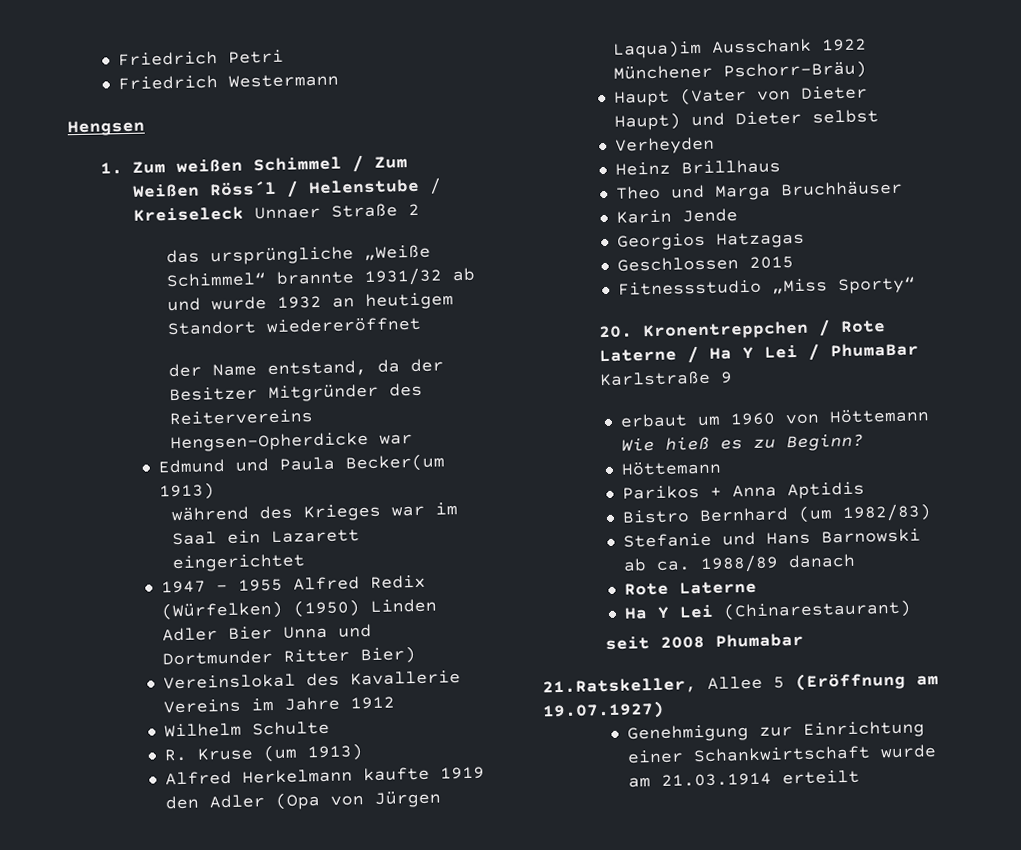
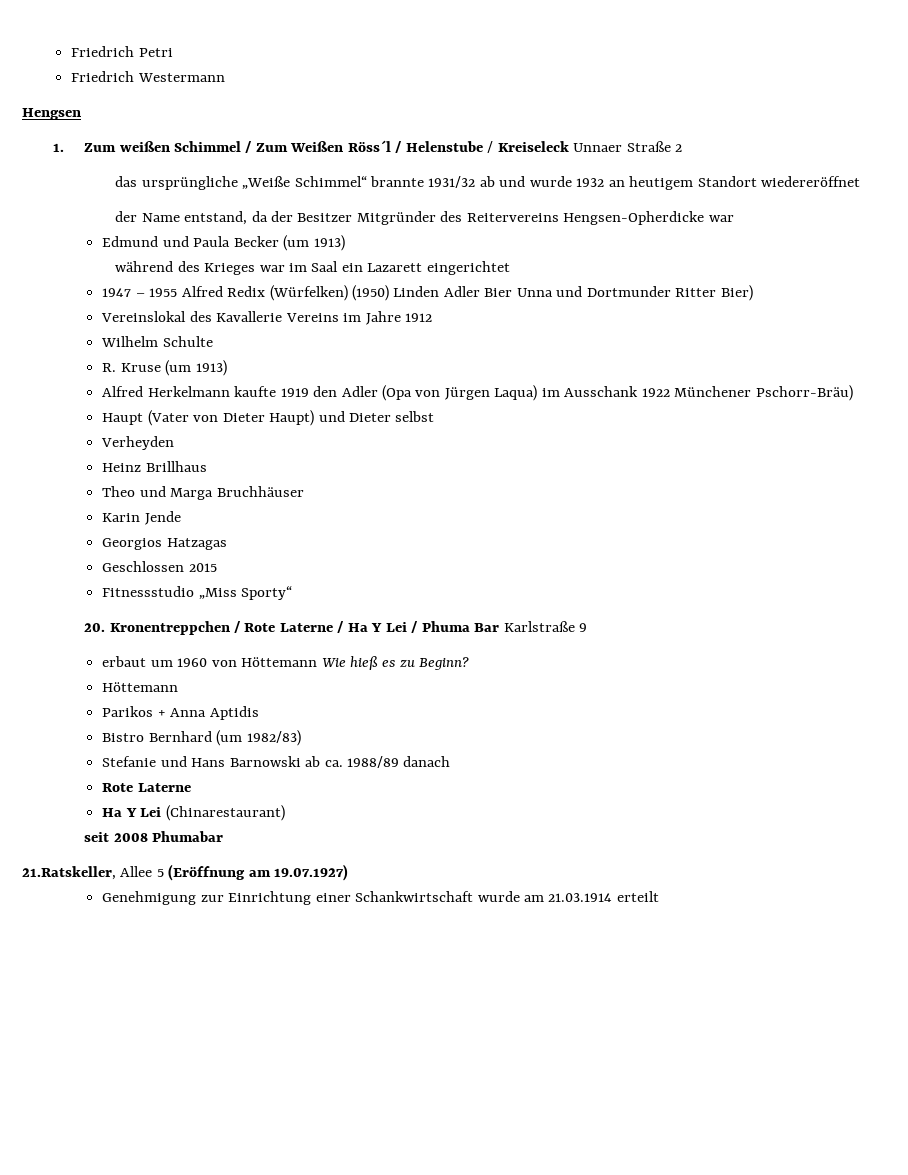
- Edmund und Paula Becker(um 1913)
+ Edmund und Paula Becker (um 1913)
- Alfred Herkelmann kaufte 1919 den Adler (Opa von Jürgen Laqua)im Ausschank 1922 Münchener Pschorr-Bräu)
+ Alfred Herkelmann kaufte 1919 den Adler (Opa von Jürgen Laqua) im Ausschank 1922 Münchener Pschorr-Bräu)
- 20. Kronentreppchen / Rote Laterne / Ha Y Lei / PhumaBar Karlstraße 9
+ 20. Kronentreppchen / Rote Laterne / Ha Y Lei / Phuma Bar Karlstraße 9

